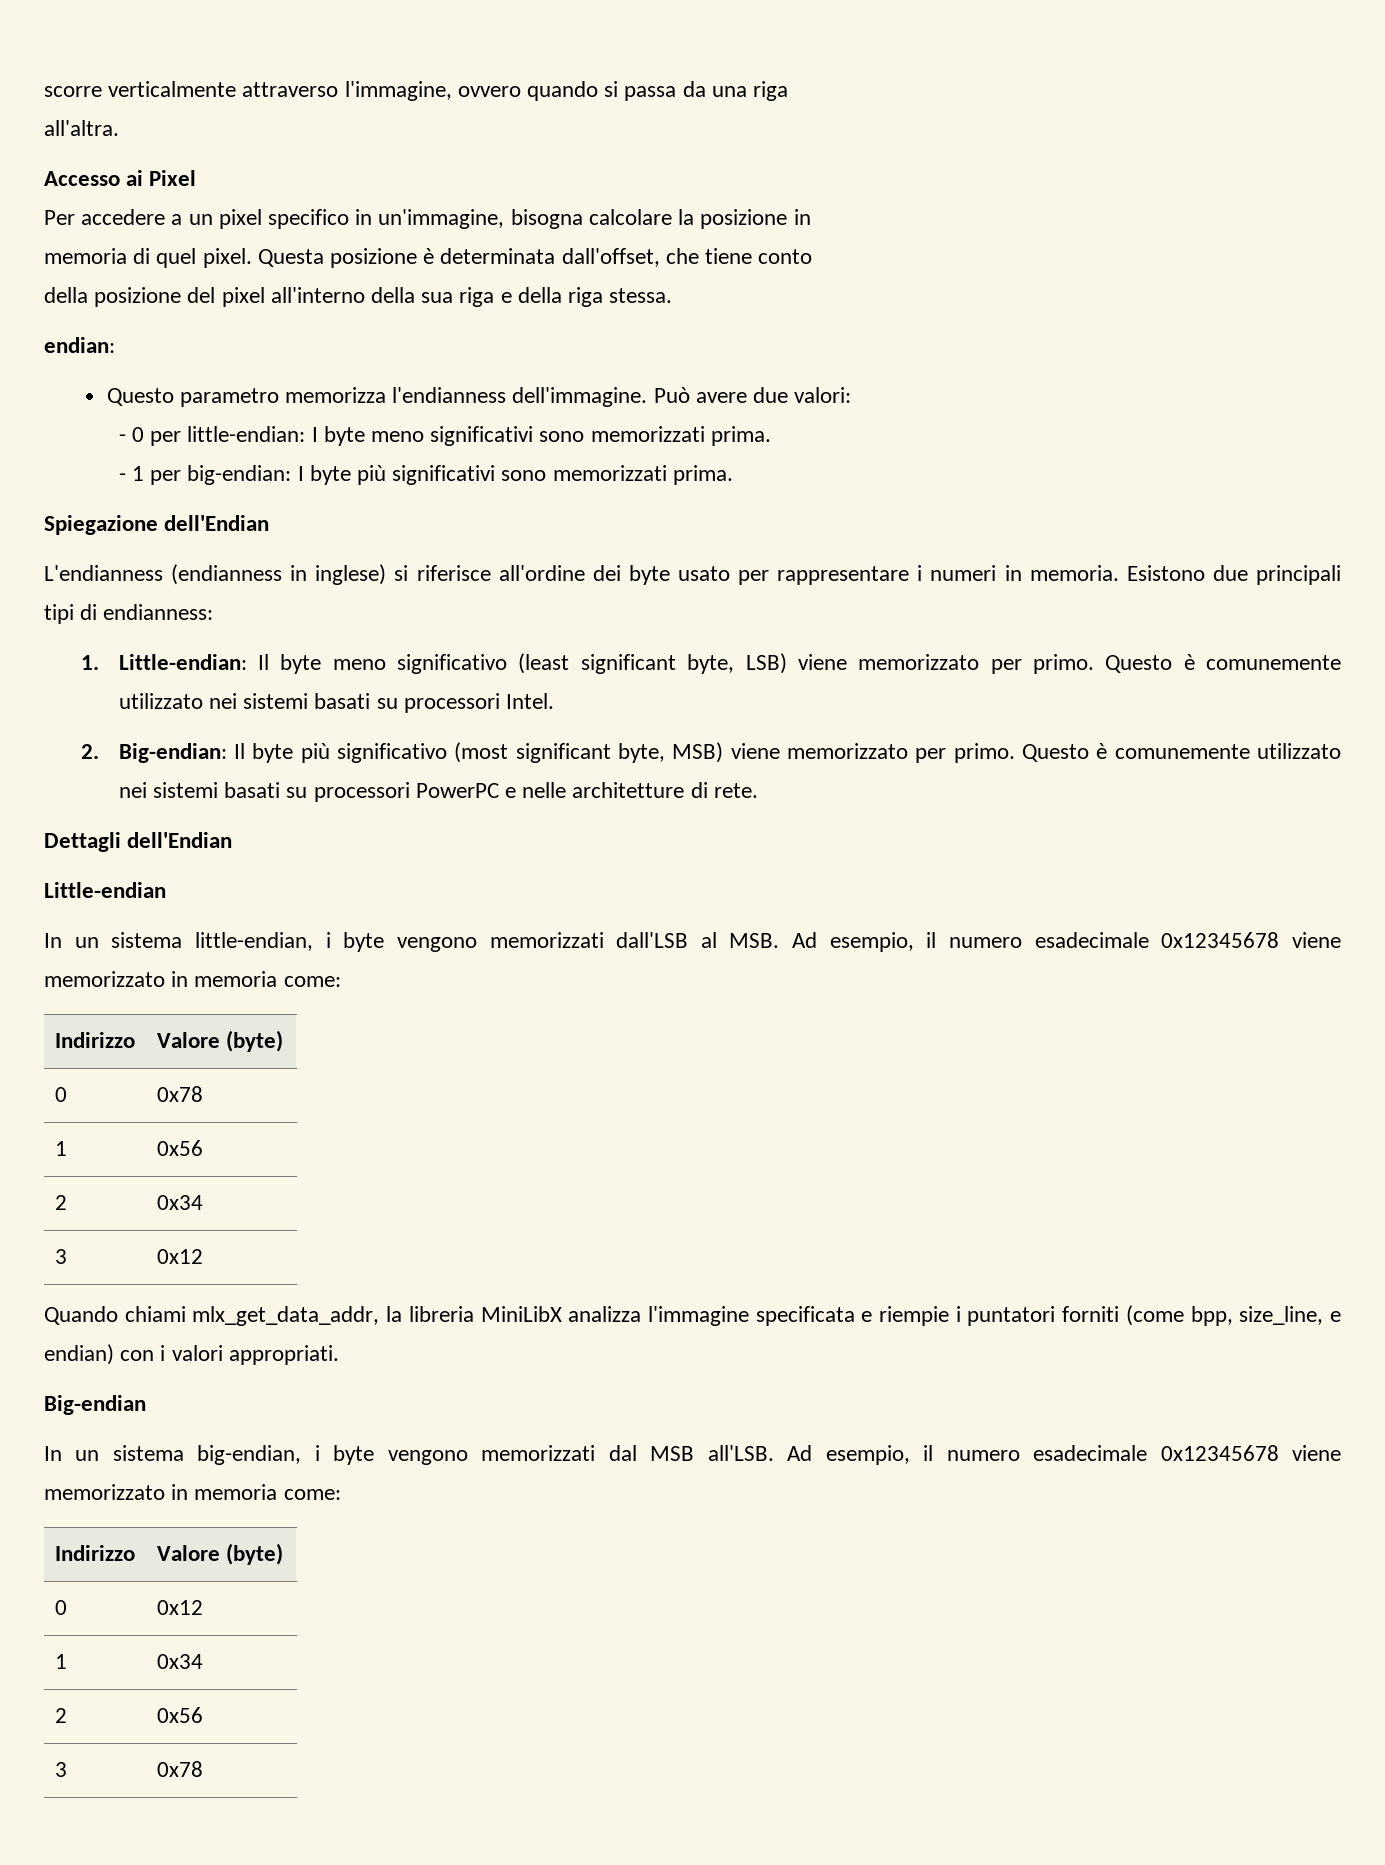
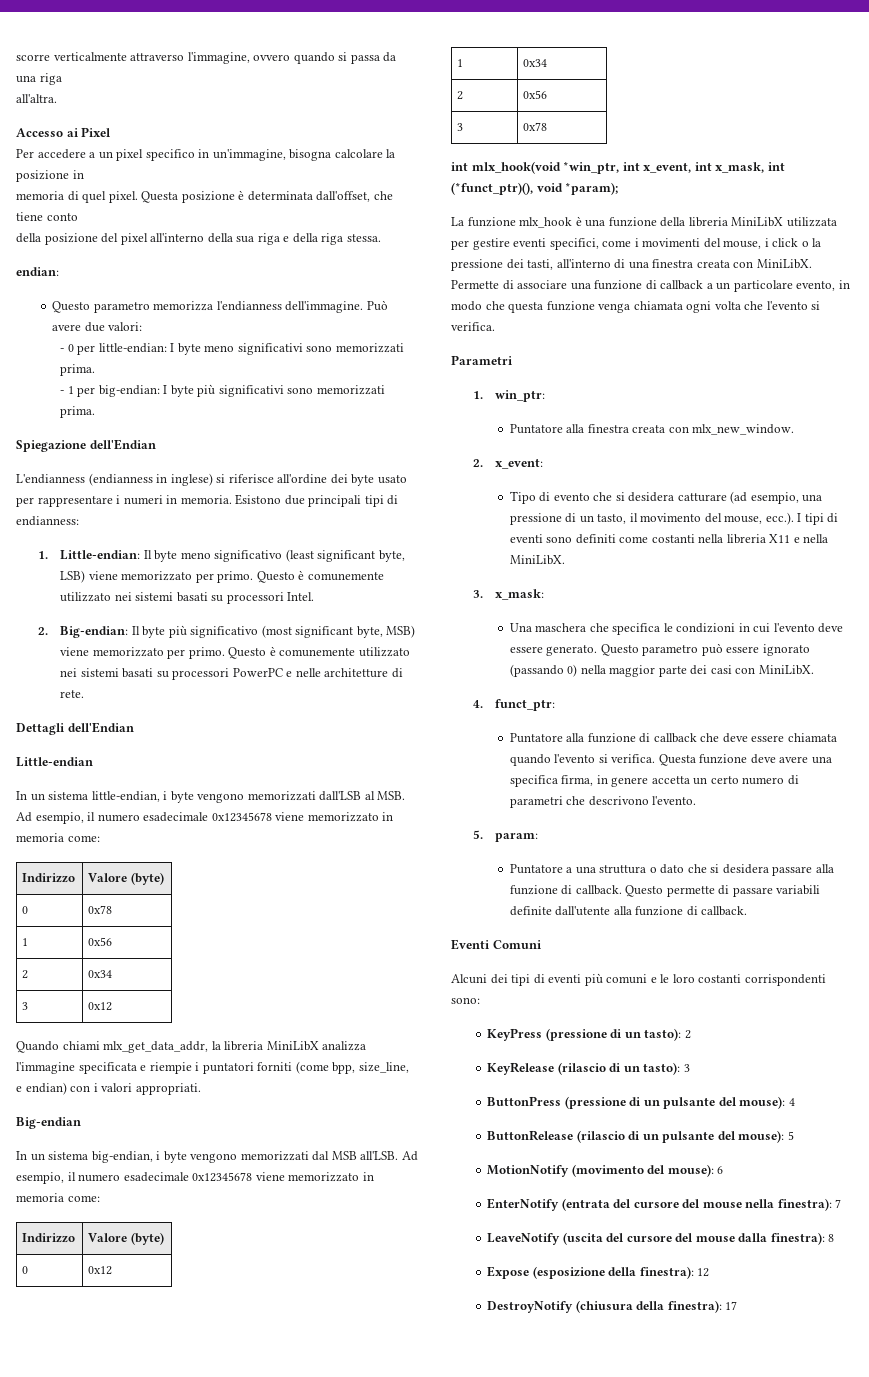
+ int mlx_hook(void *win_ptr, int x_event, int x_mask, int (*funct_ptr)(), void *param);
+ La funzione mlx_hook è una funzione della libreria MiniLibX utilizzata per gestire eventi specifici, come i movimenti del mouse, i click o la pressione dei tasti, all'interno di una finestra creata con MiniLibX. Permette di associare una funzione di callback a un particolare evento, in modo che questa funzione venga chiamata ogni volta che l'evento si verifica.
+ Parametri
+ 1. win_ptr:
+ Puntatore alla finestra creata con mlx_new_window.
+ 2. x_event:
+ Tipo di evento che si desidera catturare (ad esempio, una pressione di un tasto, il movimento del mouse, ecc.). I tipi di eventi sono definiti come costanti nella libreria X11 e nella MiniLibX.
+ 3. x_mask:
+ Una maschera che specifica le condizioni in cui l'evento deve essere generato. Questo parametro può essere ignorato (passando 0) nella maggior parte dei casi con MiniLibX.
+ 4. funct_ptr:
+ Puntatore alla funzione di callback che deve essere chiamata quando l'evento si verifica. Questa funzione deve avere una specifica firma, in genere accetta un certo numero di parametri che descrivono l'evento.
+ 5. param:
+ Puntatore a una struttura o dato che si desidera passare alla funzione di callback. Questo permette di passare variabili definite dall'utente alla funzione di callback.
+ Eventi Comuni
+ Alcuni dei tipi di eventi più comuni e le loro costanti corrispondenti sono:
+ KeyPress (pressione di un tasto): 2
+ KeyRelease (rilascio di un tasto): 3
+ ButtonPress (pressione di un pulsante del mouse): 4
+ ButtonRelease (rilascio di un pulsante del mouse): 5
+ MotionNotify (movimento del mouse): 6
+ EnterNotify (entrata del cursore del mouse nella finestra): 7
+ LeaveNotify (uscita del cursore del mouse dalla finestra): 8
+ Expose (esposizione della finestra): 12
+ DestroyNotify (chiusura della finestra): 17

